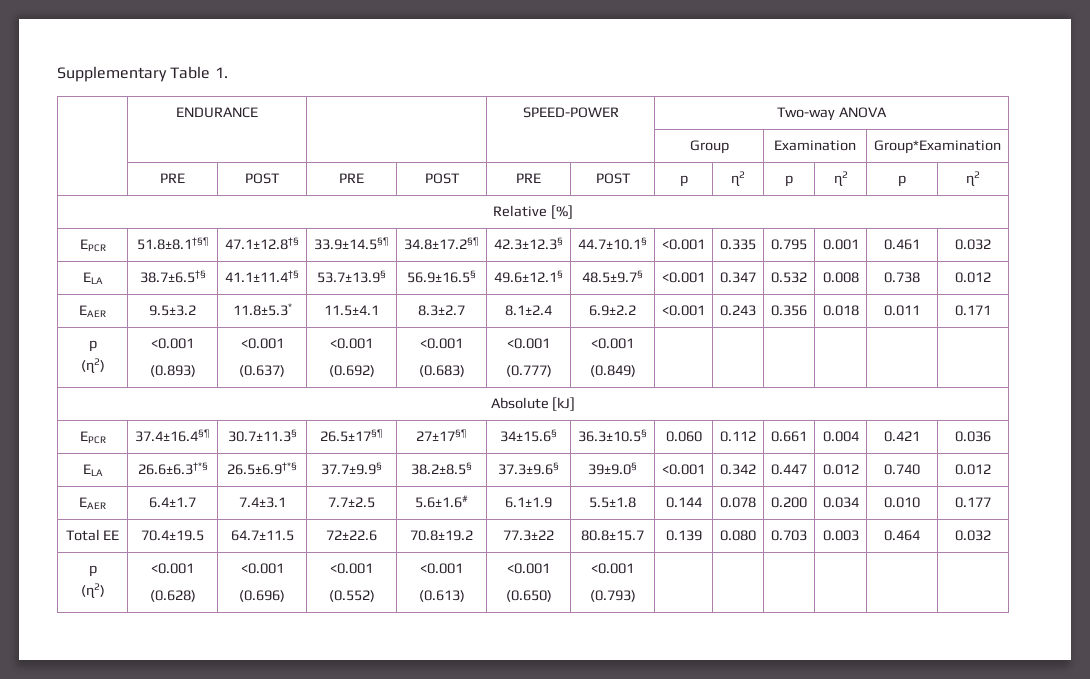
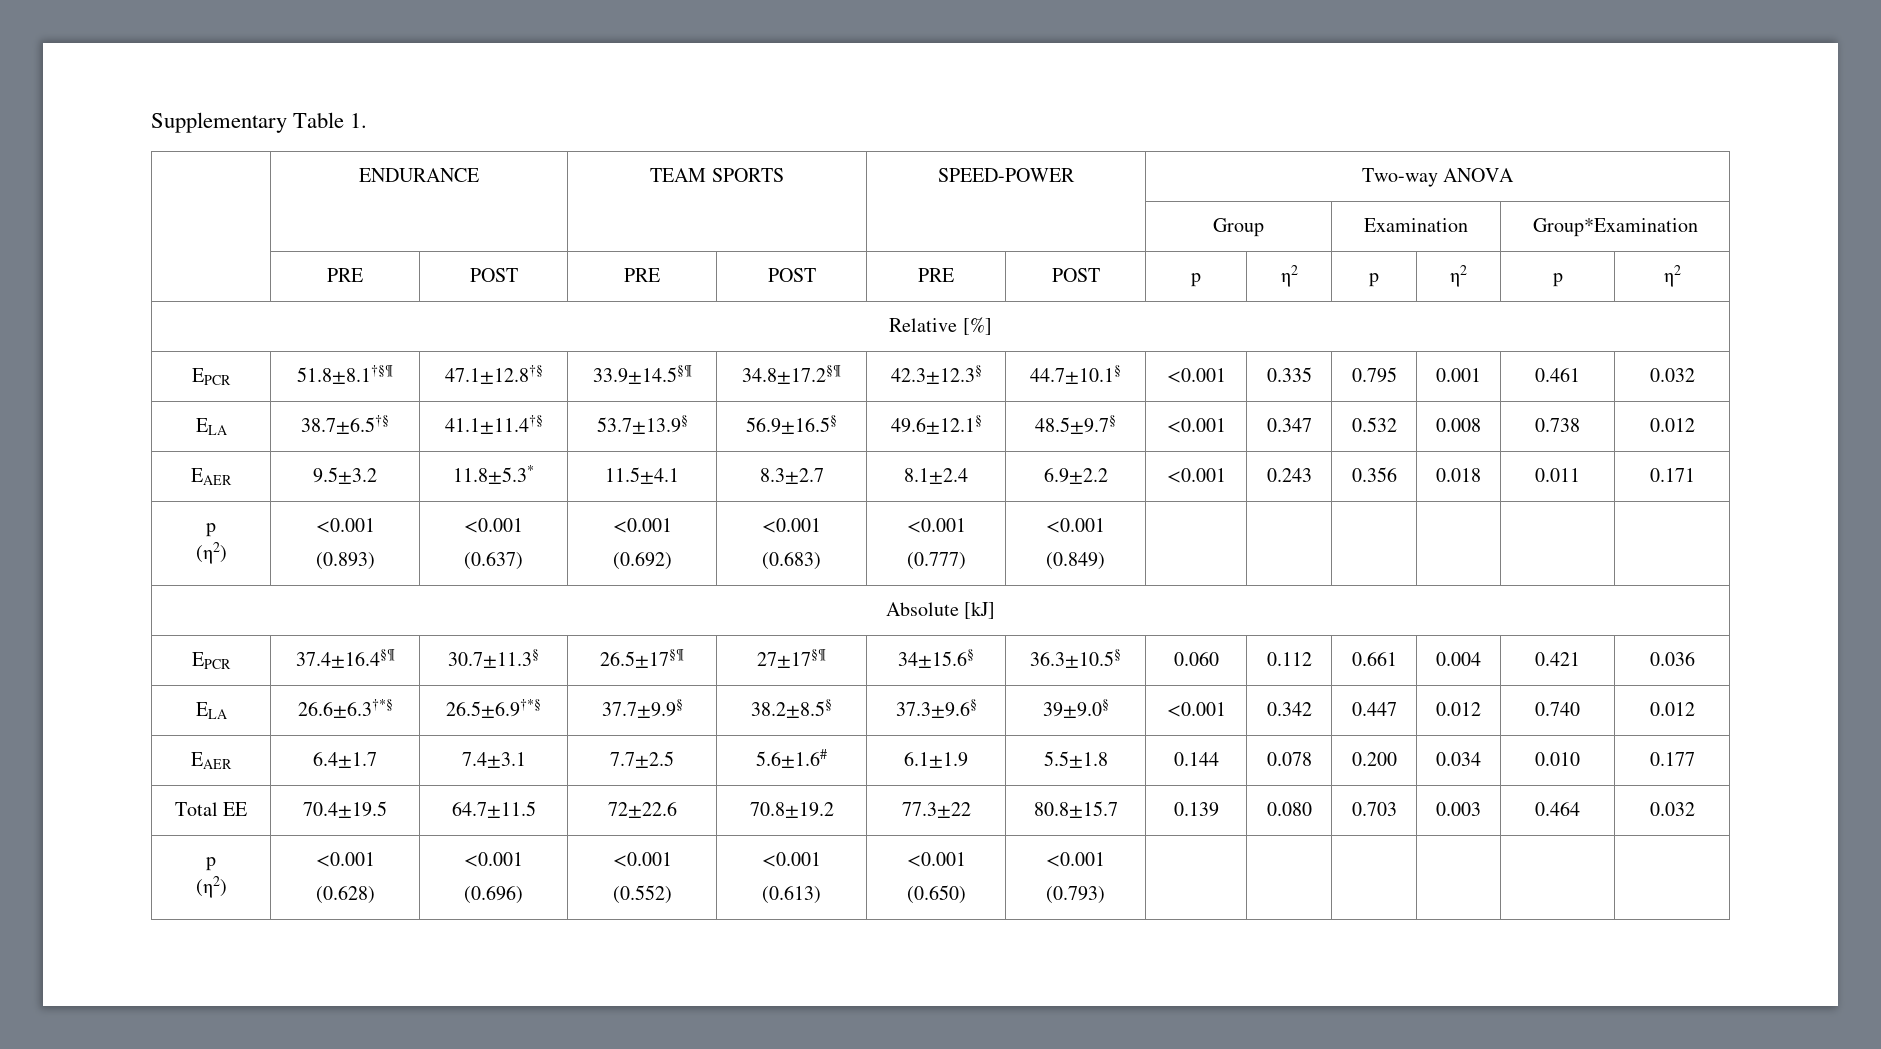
- | ENDURANCE | | SPEED-POWER | Two-way ANOVA
+ | ENDURANCE | TEAM SPORTS | SPEED-POWER | Two-way ANOVA

